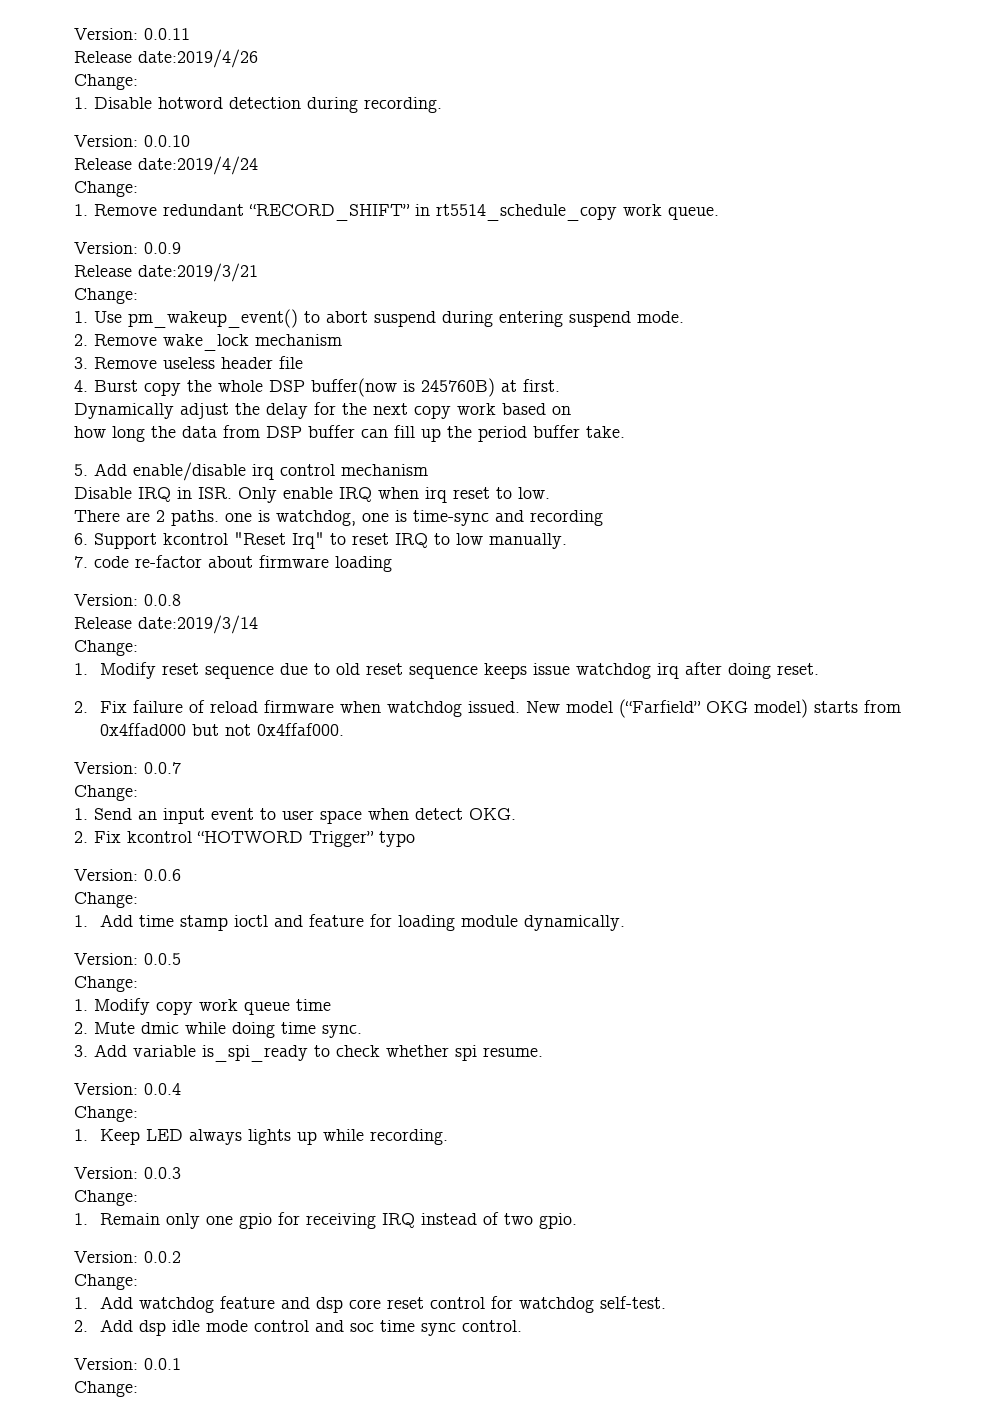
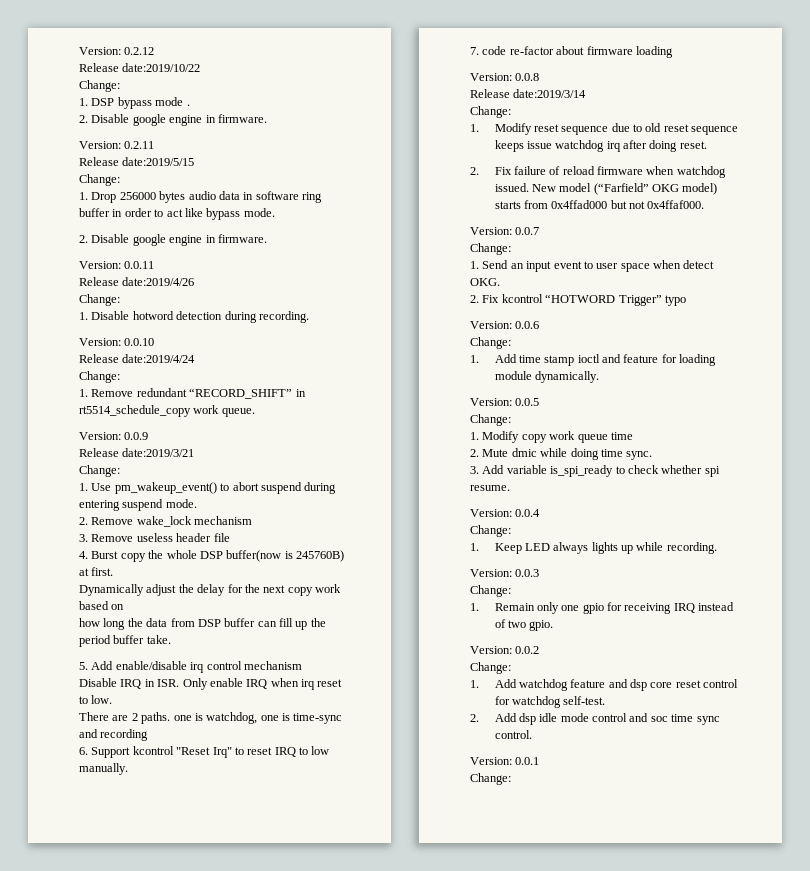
+ Version: 0.2.12
+ Release date:2019/10/22
+ Change:
+ 1. DSP bypass mode .
+ 2. Disable google engine in firmware.
+ Version: 0.2.11
+ Release date:2019/5/15
+ Change:
+ 1. Drop 256000 bytes audio data in software ring buffer in order to act like bypass mode.
+ 2. Disable google engine in firmware.

